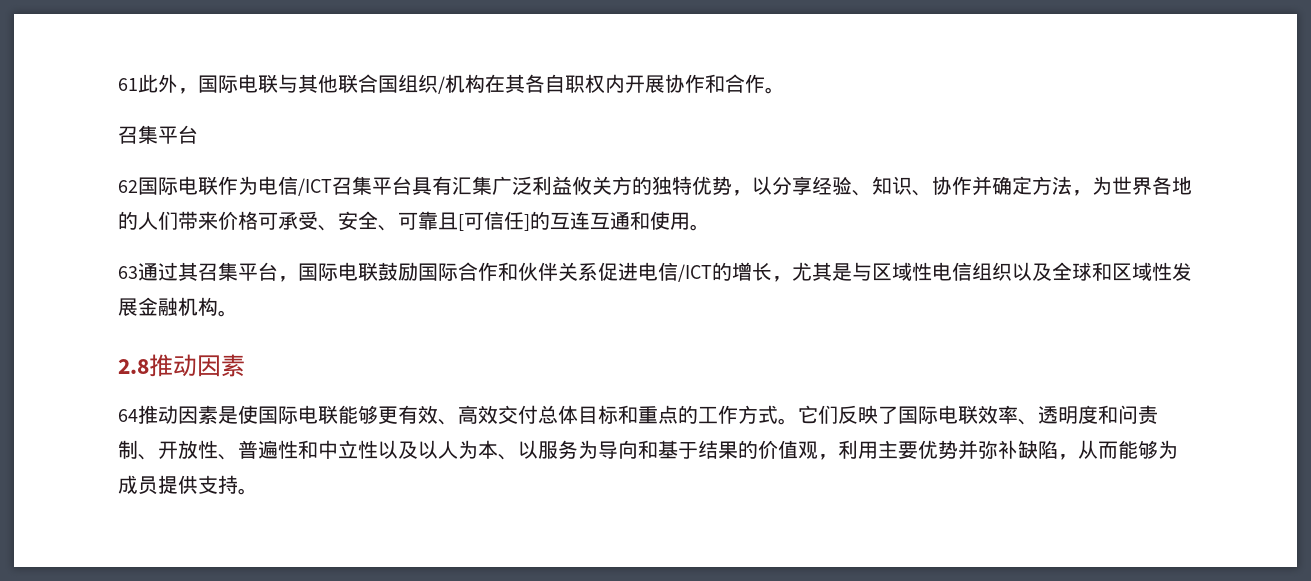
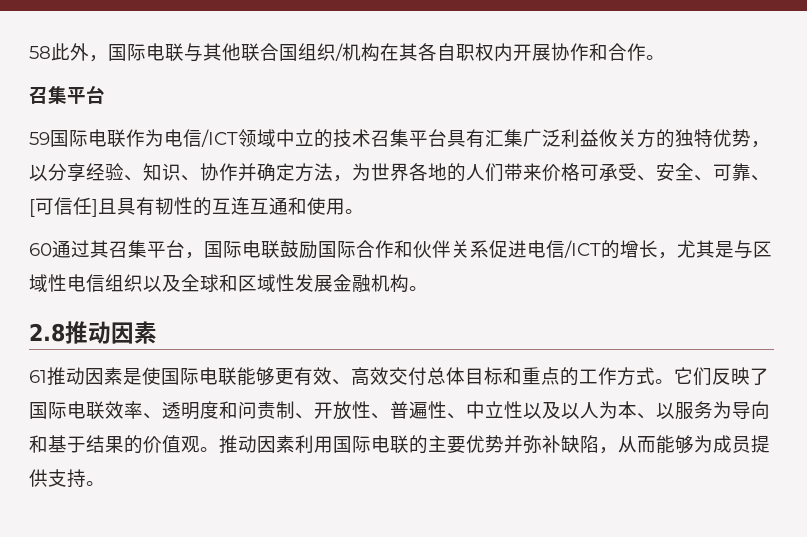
- 61此外，国际电联与其他联合国组织/机构在其各自职权内开展协作和合作。
+ 58此外，国际电联与其他联合国组织/机构在其各自职权内开展协作和合作。
- 62国际电联作为电信/ICT召集平台具有汇集广泛利益攸关方的独特优势，以分享经验、知识、协作并确定方法，为世界各地的人们带来价格可承受、安全、可靠且[可信任]的互连互通和使用。
+ 59国际电联作为电信/ICT领域中立的技术召集平台具有汇集广泛利益攸关方的独特优势，以分享经验、知识、协作并确定方法，为世界各地的人们带来价格可承受、安全、可靠、[可信任]且具有韧性的互连互通和使用。
- 63通过其召集平台，国际电联鼓励国际合作和伙伴关系促进电信/ICT的增长，尤其是与区域性电信组织以及全球和区域性发展金融机构。
+ 60通过其召集平台，国际电联鼓励国际合作和伙伴关系促进电信/ICT的增长，尤其是与区域性电信组织以及全球和区域性发展金融机构。
- 64推动因素是使国际电联能够更有效、高效交付总体目标和重点的工作方式。
+ 61推动因素是使国际电联能够更有效、高效交付总体目标和重点的工作方式。
- 它们反映了国际电联效率、透明度和问责制、开放性、普遍性和中立性以及以人为本、以服务为导向和基于结果的价值观，利用主要优势并弥补缺陷，从而能够为成员提供支持。
+ 它们反映了国际电联效率、透明度和问责制、开放性、普遍性、中立性以及以人为本、以服务为导向和基于结果的价值观。推动因素利用国际电联的主要优势并弥补缺陷，从而能够为成员提供支持。

